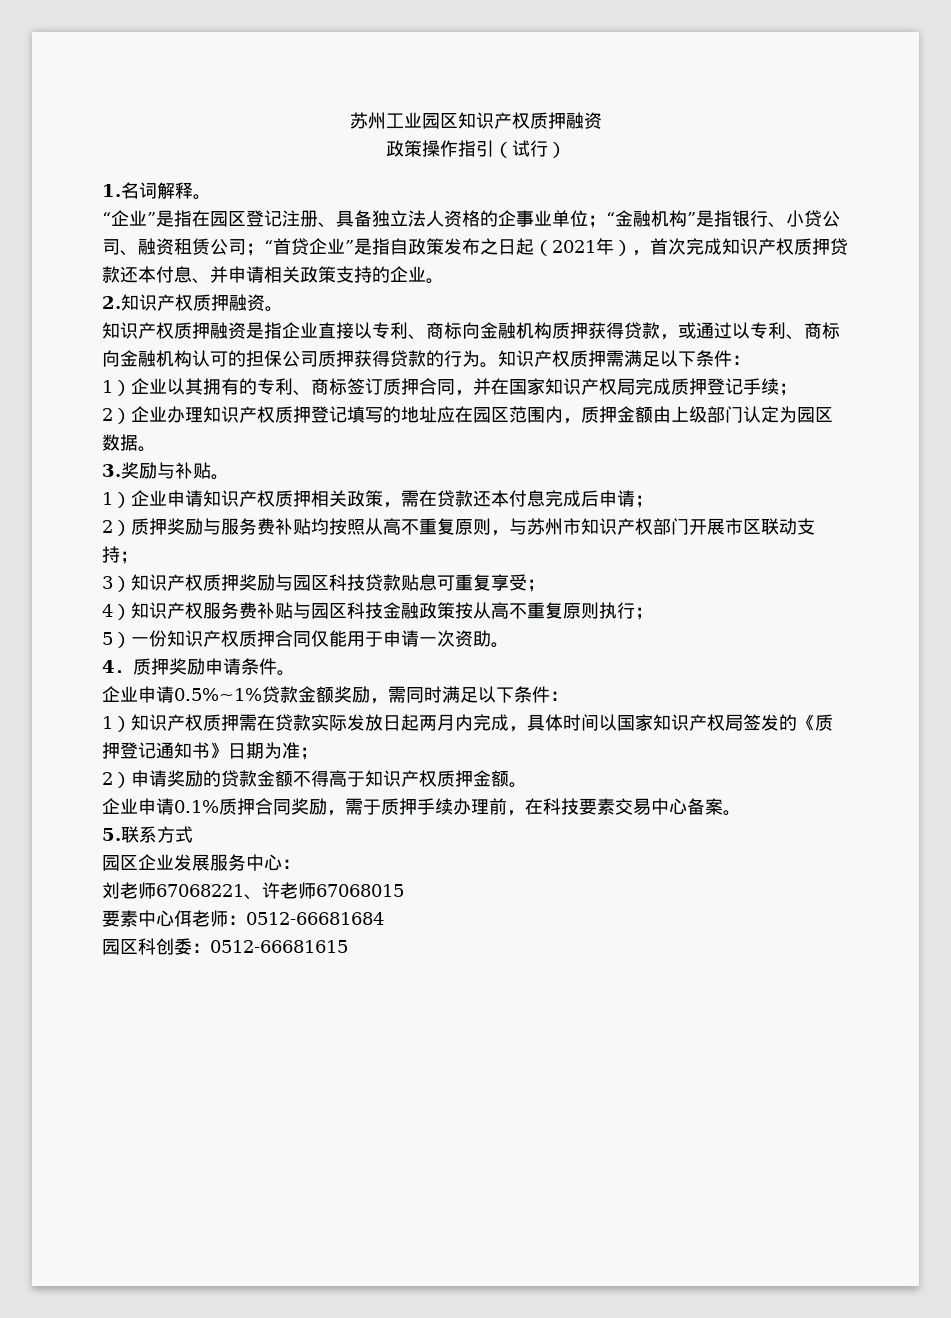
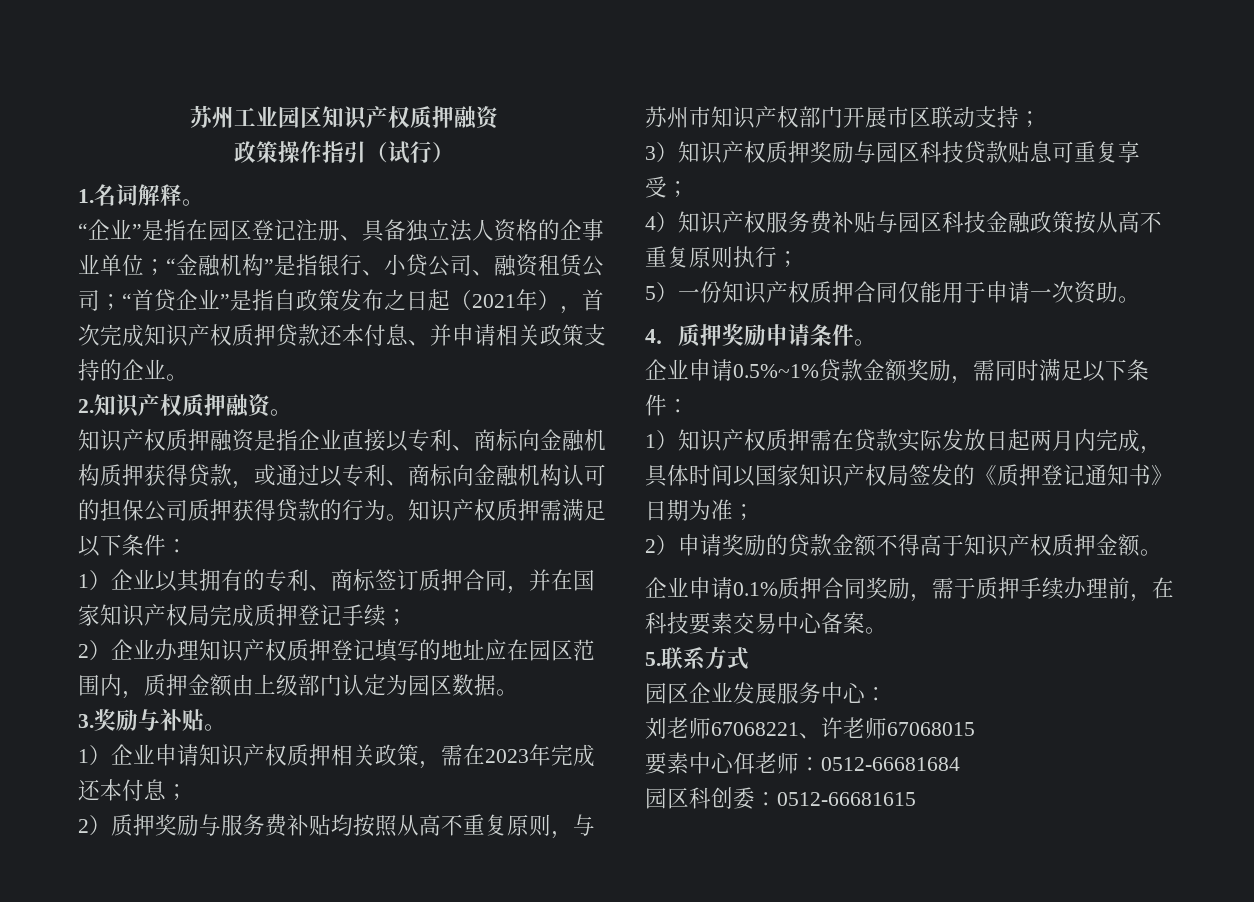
- 1）企业申请知识产权质押相关政策，需在贷款还本付息完成后申请；
+ 1）企业申请知识产权质押相关政策，需在2023年完成还本付息；

